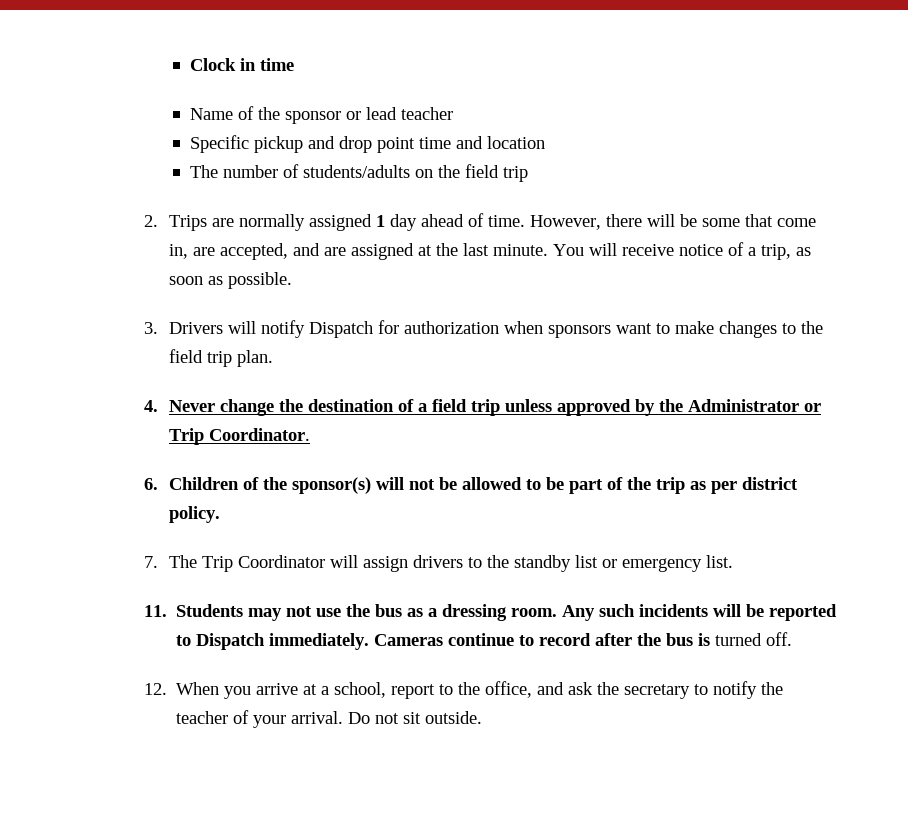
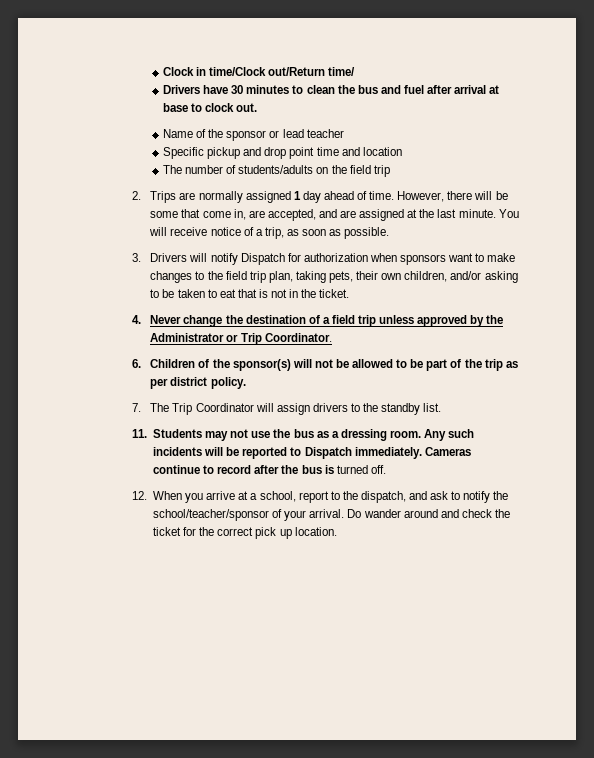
- Clock in time
+ Clock in time/Clock out/Return time/
+ Drivers have 30 minutes to clean the bus and fuel after arrival at base to clock out.
- 3. Drivers will notify Dispatch for authorization when sponsors want to make changes to the field trip plan.
+ 3. Drivers will notify Dispatch for authorization when sponsors want to make changes to the field trip plan, taking pets, their own children, and/or asking to be taken to eat that is not in the ticket.
- 7. The Trip Coordinator will assign drivers to the standby list or emergency list.
+ 7. The Trip Coordinator will assign drivers to the standby list.
- 12. When you arrive at a school, report to the office, and ask the secretary to notify the teacher of your arrival.
+ 12. When you arrive at a school, report to the dispatch, and ask to notify the school/teacher/sponsor of your arrival.
- Do not sit outside.
+ Do wander around and check the ticket for the correct pick up location.

